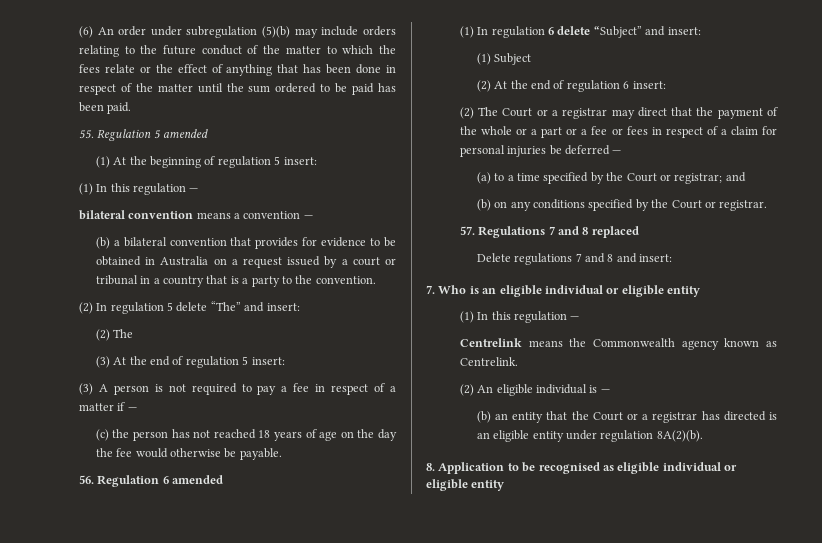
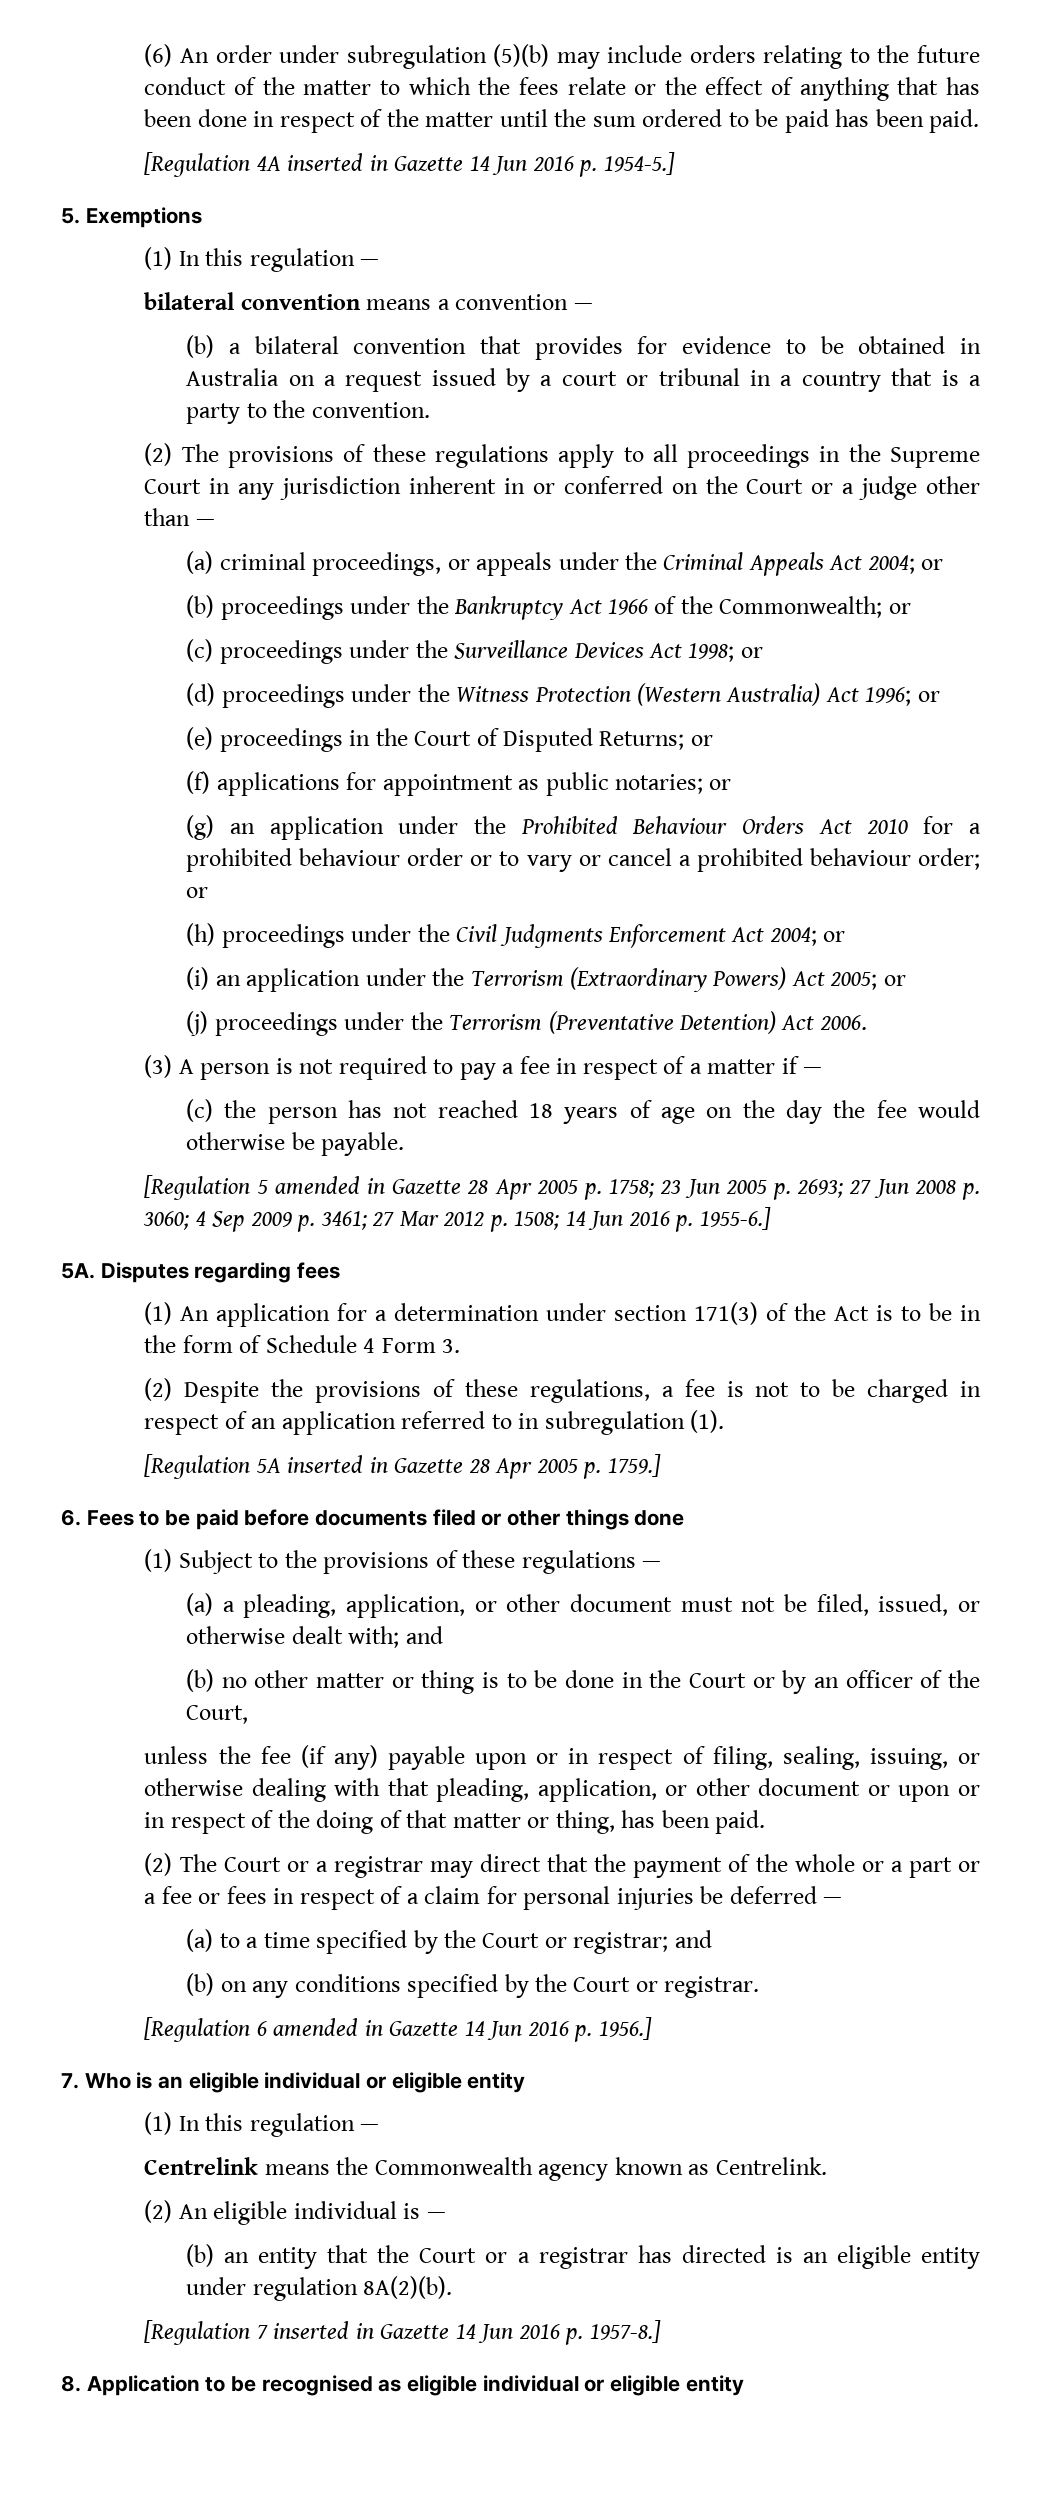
- 55. Regulation 5 amended
- (1) At the beginning of regulation 5 insert:
+ [Regulation 4A inserted in Gazette 14 Jun 2016 p. 1954-5.]
+ 5. Exemptions
- (2) In regulation 5 delete “The” and insert:
- (2) The
- (3) At the end of regulation 5 insert:
+ (2) The provisions of these regulations apply to all proceedings in the Supreme Court in any jurisdiction inherent in or conferred on the Court or a judge other than —
+ (a) criminal proceedings, or appeals under the Criminal Appeals Act 2004; or
+ (b) proceedings under the Bankruptcy Act 1966 of the Commonwealth; or
+ (c) proceedings under the Surveillance Devices Act 1998; or
+ (d) proceedings under the Witness Protection (Western Australia) Act 1996; or
+ (e) proceedings in the Court of Disputed Returns; or
+ (f) applications for appointment as public notaries; or
+ (g) an application under the Prohibited Behaviour Orders Act 2010 for a prohibited behaviour order or to vary or cancel a prohibited behaviour order; or
+ (h) proceedings under the Civil Judgments Enforcement Act 2004; or
+ (i) an application under the Terrorism (Extraordinary Powers) Act 2005; or
+ (j) proceedings under the Terrorism (Preventative Detention) Act 2006.
- 56. Regulation 6 amended
- (1) In regulation 6 delete “Subject” and insert:
- (1) Subject
- (2) At the end of regulation 6 insert:
+ [Regulation 5 amended in Gazette 28 Apr 2005 p. 1758; 23 Jun 2005 p. 2693; 27 Jun 2008 p. 3060; 4 Sep 2009 p. 3461; 27 Mar 2012 p. 1508; 14 Jun 2016 p. 1955-6.]
+ 5A. Disputes regarding fees
+ (1) An application for a determination under section 171(3) of the Act is to be in the form of Schedule 4 Form 3.
+ (2) Despite the provisions of these regulations, a fee is not to be charged in respect of an application referred to in subregulation (1).
+ [Regulation 5A inserted in Gazette 28 Apr 2005 p. 1759.]
+ 6. Fees to be paid before documents filed or other things done
+ (1) Subject to the provisions of these regulations —
+ (a) a pleading, application, or other document must not be filed, issued, or otherwise dealt with; and
+ (b) no other matter or thing is to be done in the Court or by an officer of the Court,
+ unless the fee (if any) payable upon or in respect of filing, sealing, issuing, or otherwise dealing with that pleading, application, or other document or upon or in respect of the doing of that matter or thing, has been paid.
- 57. Regulations 7 and 8 replaced
- Delete regulations 7 and 8 and insert:
+ [Regulation 6 amended in Gazette 14 Jun 2016 p. 1956.]
+ [Regulation 7 inserted in Gazette 14 Jun 2016 p. 1957-8.]

